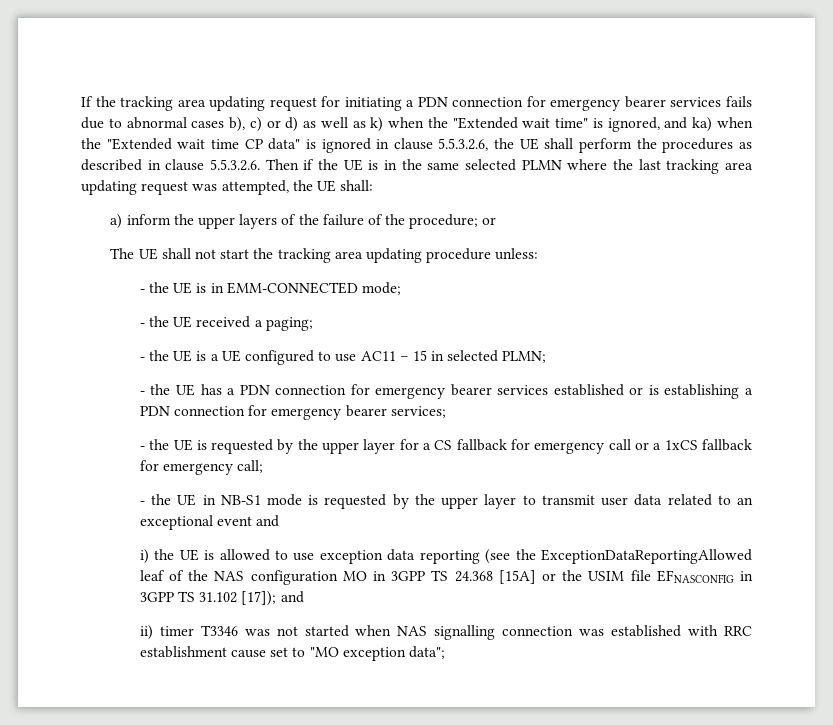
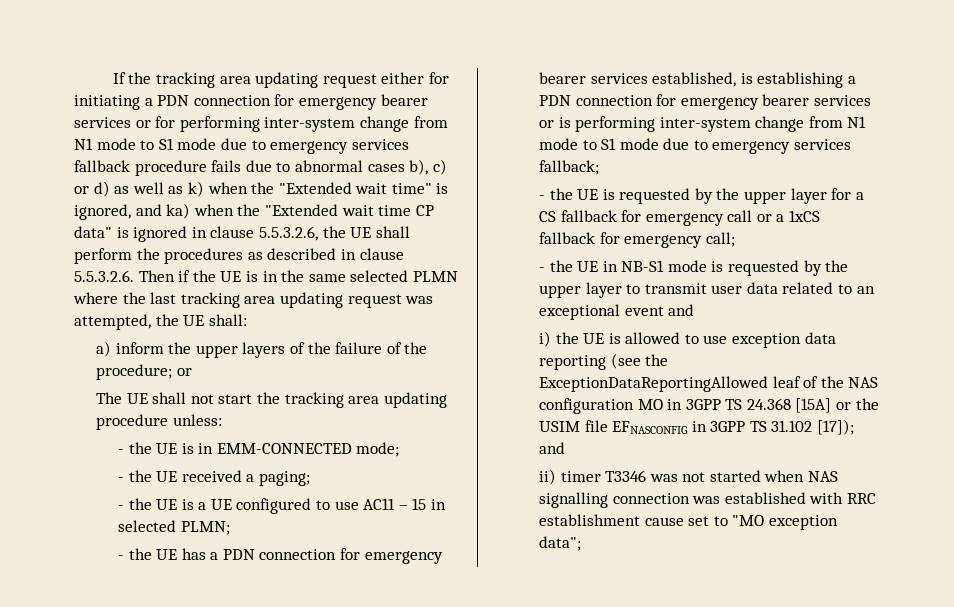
- If the tracking area updating request for initiating a PDN connection for emergency bearer services fails due to abnormal cases b), c) or d) as well as k) when the "Extended wait time" is ignored, and ka) when the "Extended wait time CP data" is ignored in clause 5.5.3.2.6, the UE shall perform the procedures as described in clause 5.5.3.2.6. Then if the UE is in the same selected PLMN where the last tracking area updating request was attempted, the UE shall:
+ If the tracking area updating request either for initiating a PDN connection for emergency bearer services or for performing inter-system change from N1 mode to S1 mode due to emergency services fallback procedure fails due to abnormal cases b), c) or d) as well as k) when the "Extended wait time" is ignored, and ka) when the "Extended wait time CP data" is ignored in clause 5.5.3.2.6, the UE shall perform the procedures as described in clause 5.5.3.2.6. Then if the UE is in the same selected PLMN where the last tracking area updating request was attempted, the UE shall:
- - the UE has a PDN connection for emergency bearer services established or is establishing a PDN connection for emergency bearer services;
+ - the UE has a PDN connection for emergency bearer services established, is establishing a PDN connection for emergency bearer services or is performing inter-system change from N1 mode to S1 mode due to emergency services fallback;

